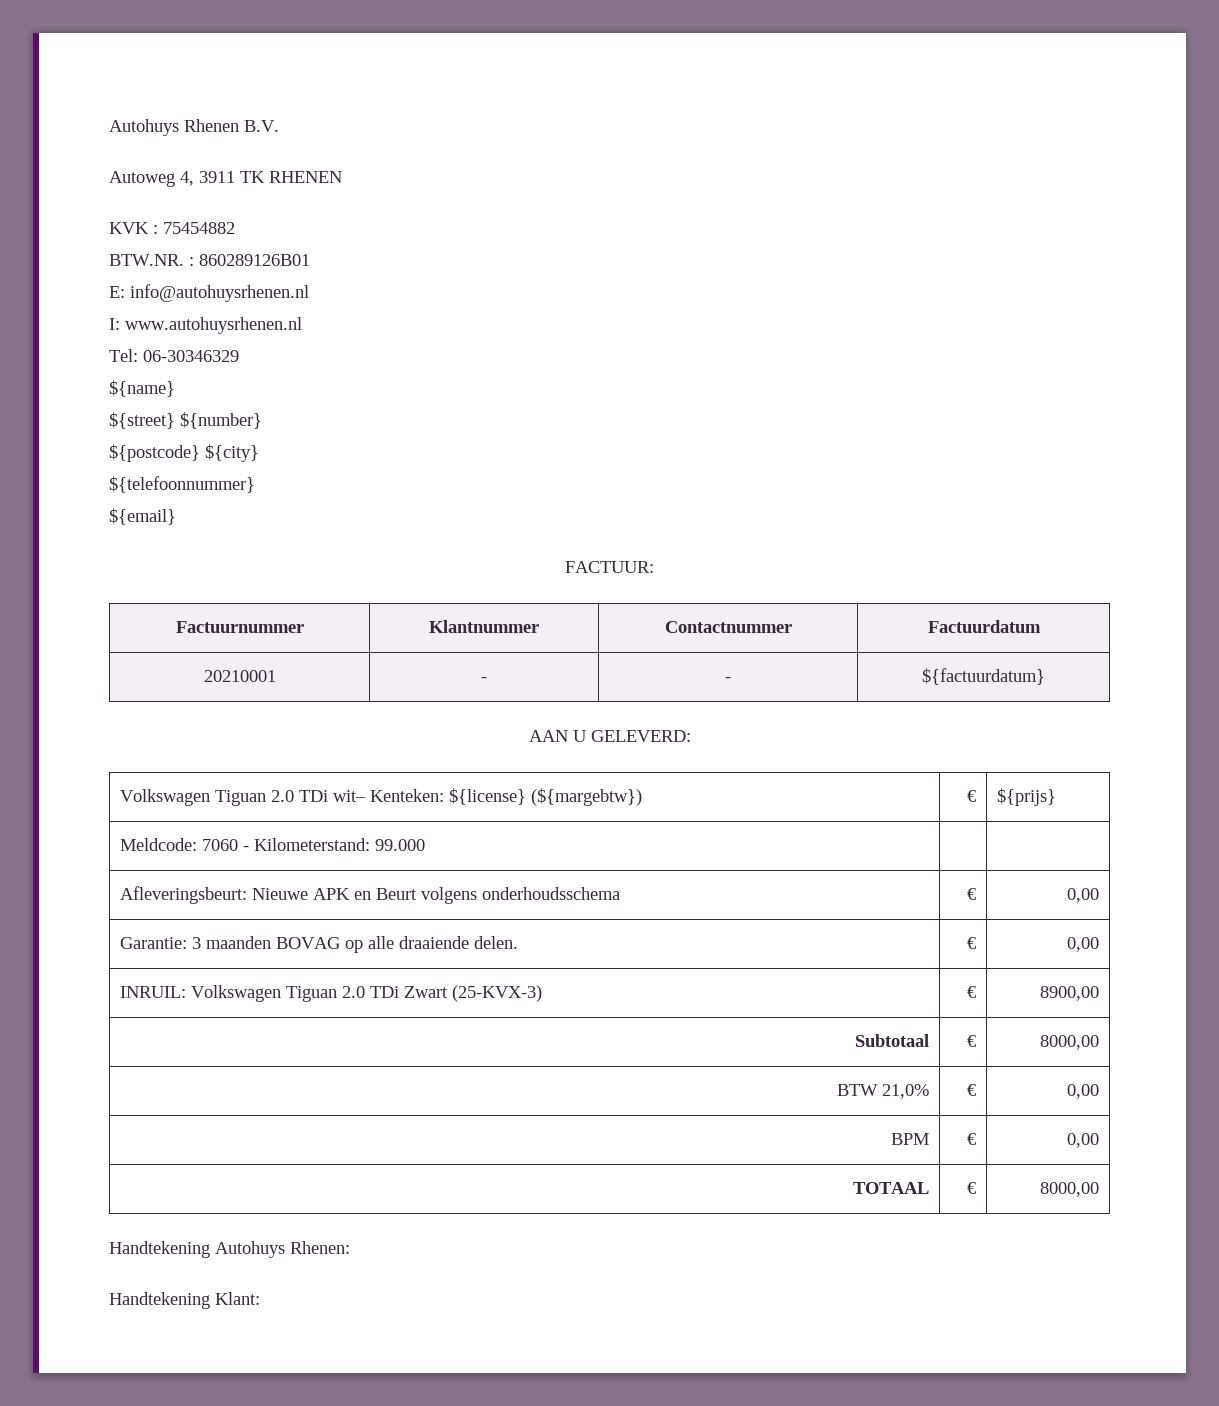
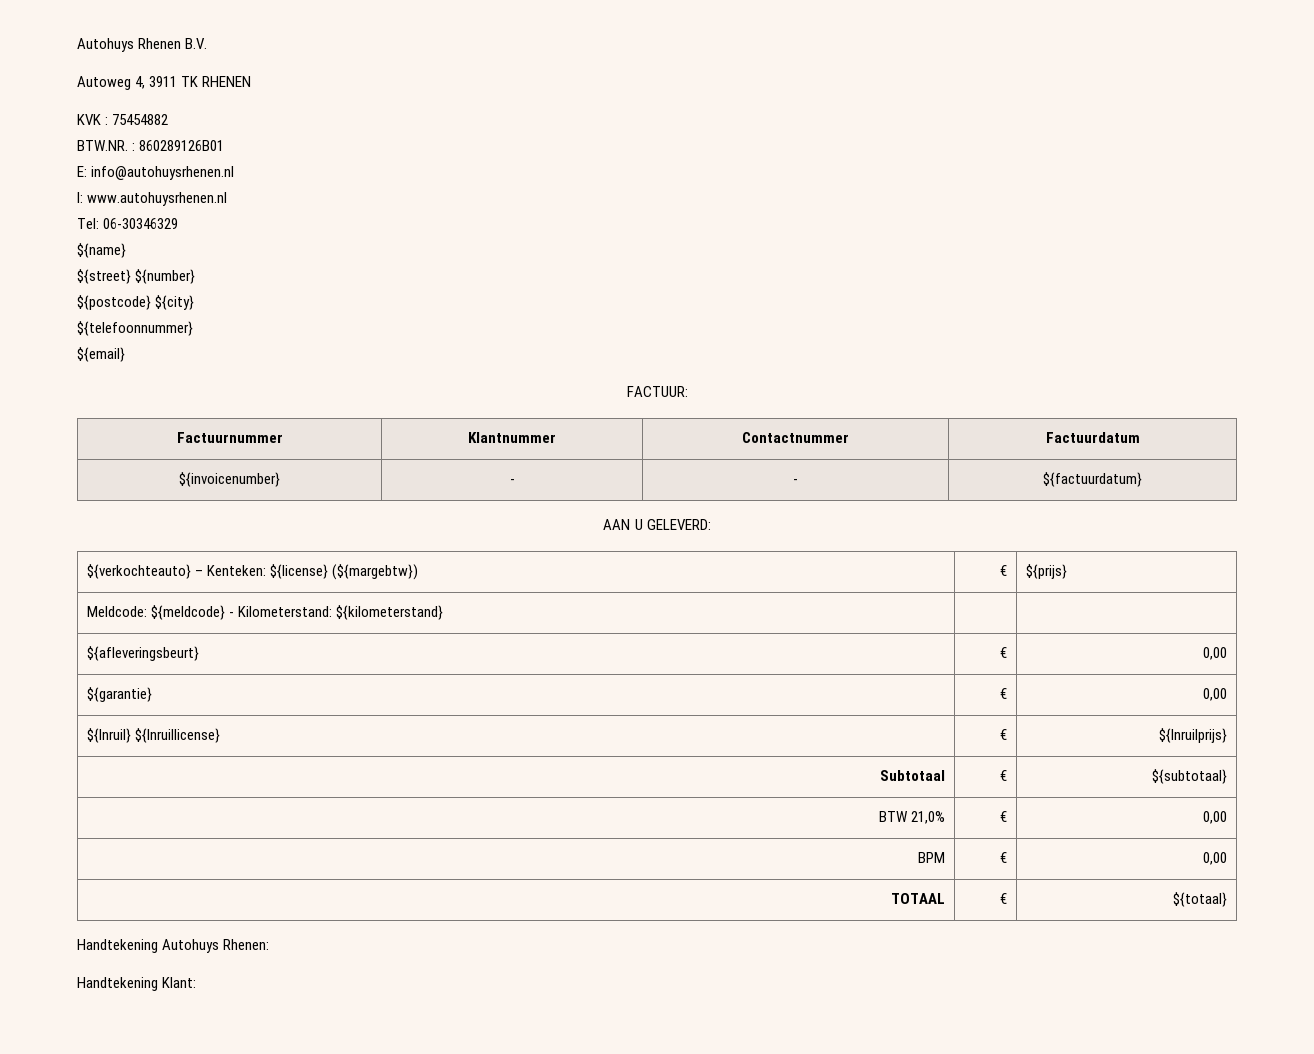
- 20210001 | - | - | ${factuurdatum}
+ ${invoicenumber} | - | - | ${factuurdatum}
- Volkswagen Tiguan 2.0 TDi wit– Kenteken: ${license} (${margebtw}) | € | ${prijs}
+ ${verkochteauto} – Kenteken: ${license} (${margebtw}) | € | ${prijs}
- Meldcode: 7060 - Kilometerstand: 99.000 | |
- Afleveringsbeurt: Nieuwe APK en Beurt volgens onderhoudsschema | € | 0,00
- Garantie: 3 maanden BOVAG op alle draaiende delen. | € | 0,00
- INRUIL: Volkswagen Tiguan 2.0 TDi Zwart (25-KVX-3) | € | 8900,00
+ Meldcode: ${meldcode} - Kilometerstand: ${kilometerstand} | |
+ ${afleveringsbeurt} | € | 0,00
+ ${garantie} | € | 0,00
+ ${Inruil} ${Inruillicense} | € | ${Inruilprijs}
- Subtotaal | € | 8000,00
+ Subtotaal | € | ${subtotaal}
- TOTAAL | € | 8000,00
+ TOTAAL | € | ${totaal}

